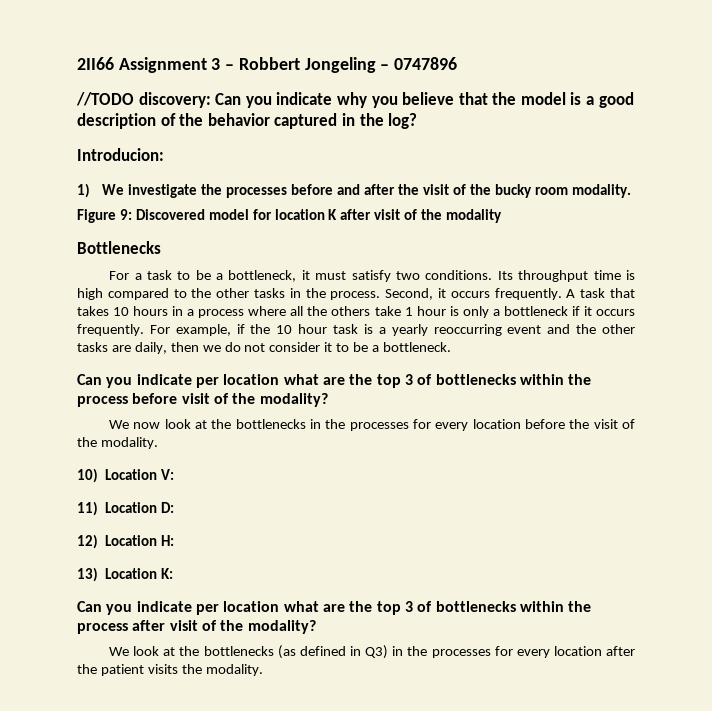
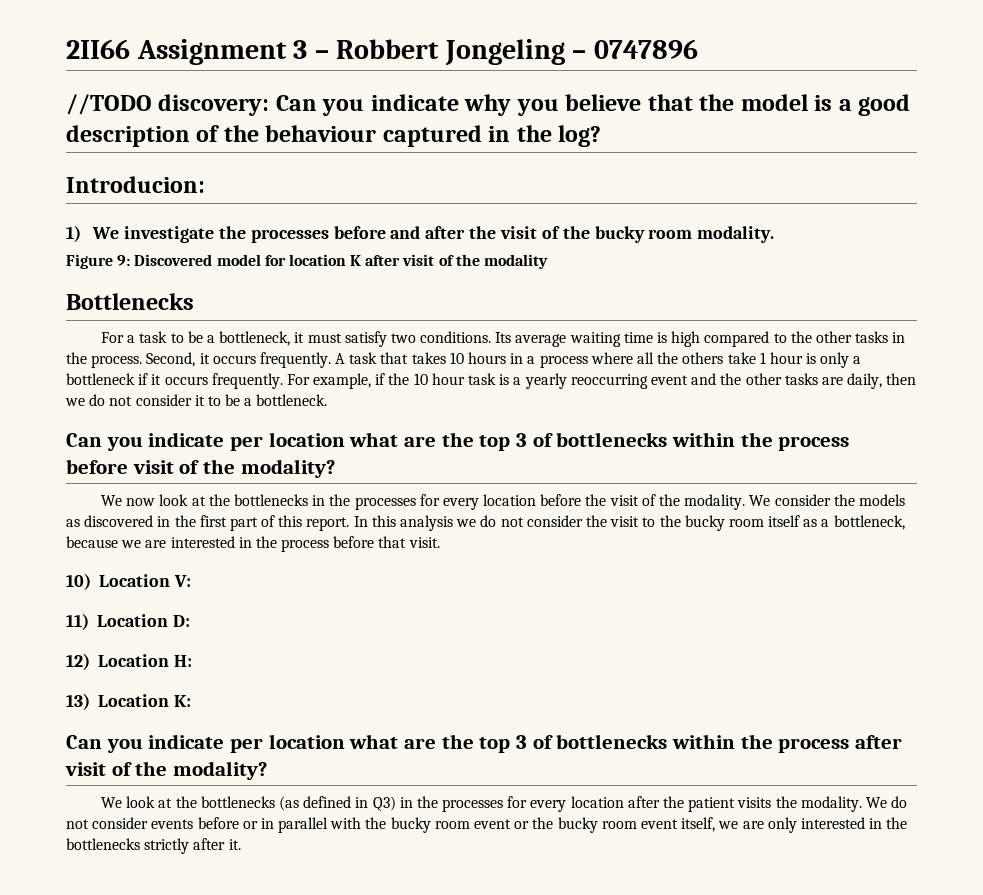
- //TODO discovery: Can you indicate why you believe that the model is a good description of the behavior captured in the log?
+ //TODO discovery: Can you indicate why you believe that the model is a good description of the behaviour captured in the log?
- Its throughput time is high compared to the other tasks in the process.
+ Its average waiting time is high compared to the other tasks in the process.
+ We consider the models as discovered in the first part of this report. In this analysis we do not consider the visit to the bucky room itself as a bottleneck, because we are interested in the process before that visit.
+ We do not consider events before or in parallel with the bucky room event or the bucky room event itself, we are only interested in the bottlenecks strictly after it.

